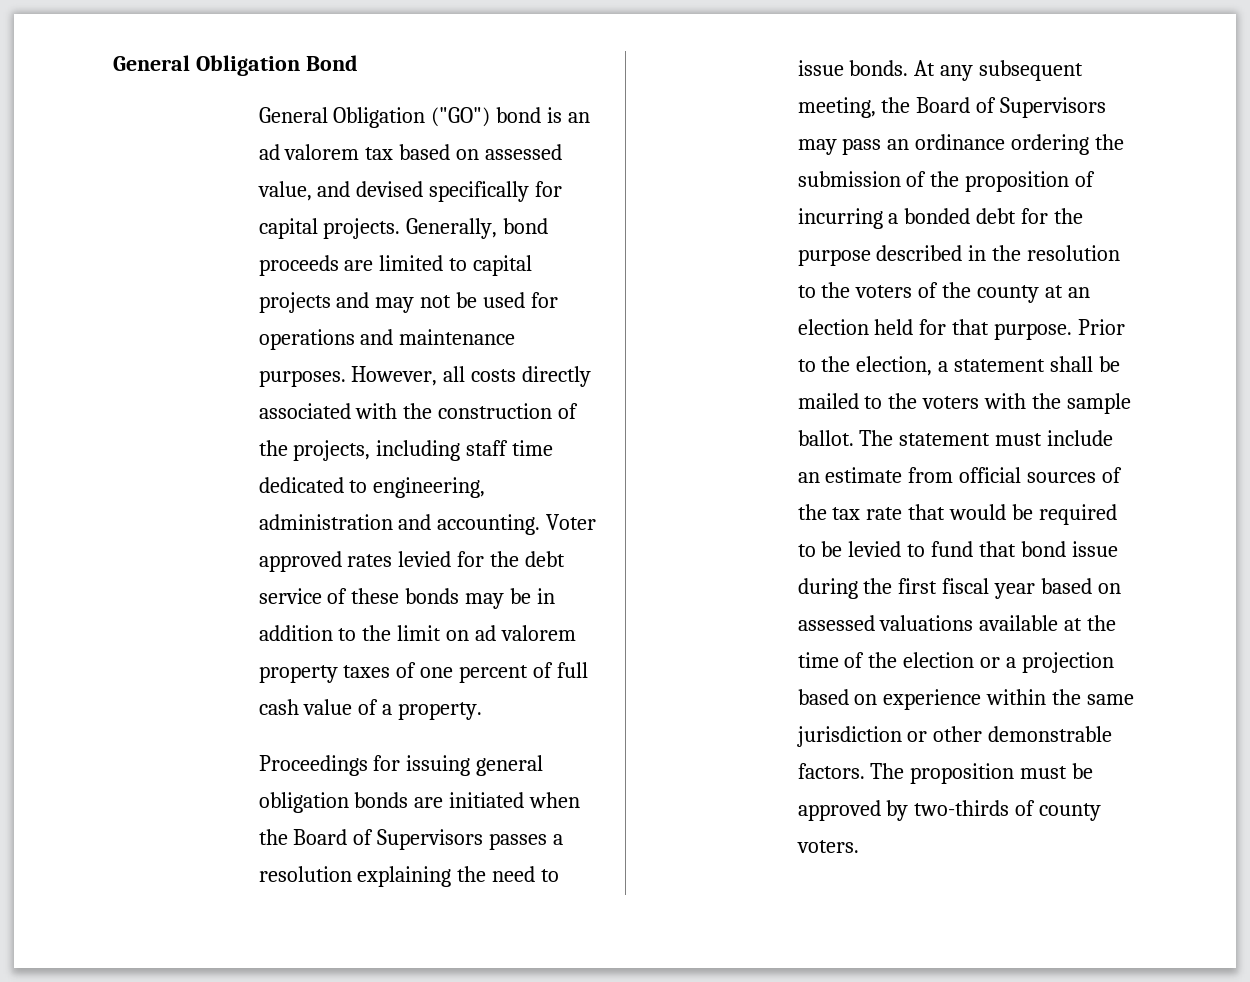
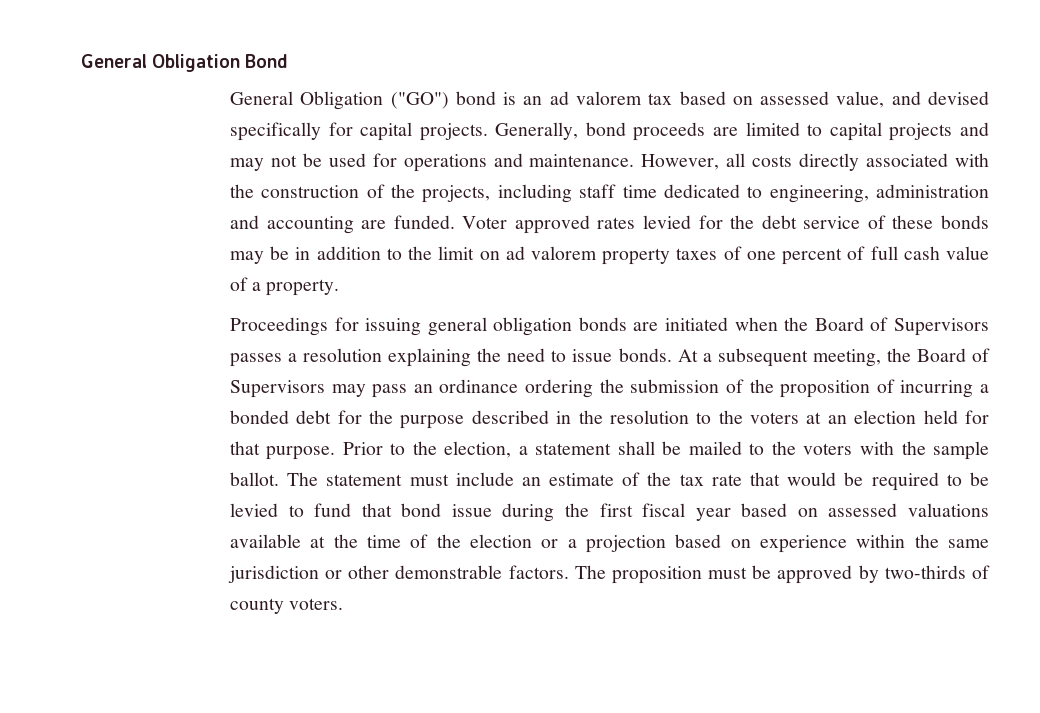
- Generally, bond proceeds are limited to capital projects and may not be used for operations and maintenance purposes.
+ Generally, bond proceeds are limited to capital projects and may not be used for operations and maintenance.
- However, all costs directly associated with the construction of the projects, including staff time dedicated to engineering, administration and accounting.
+ However, all costs directly associated with the construction of the projects, including staff time dedicated to engineering, administration and accounting are funded.
- At any subsequent meeting, the Board of Supervisors may pass an ordinance ordering the submission of the proposition of incurring a bonded debt for the purpose described in the resolution to the voters of the county at an election held for that purpose.
+ At a subsequent meeting, the Board of Supervisors may pass an ordinance ordering the submission of the proposition of incurring a bonded debt for the purpose described in the resolution to the voters at an election held for that purpose.
- The statement must include an estimate from official sources of the tax rate that would be required to be levied to fund that bond issue during the first fiscal year based on assessed valuations available at the time of the election or a projection based on experience within the same jurisdiction or other demonstrable factors.
+ The statement must include an estimate of the tax rate that would be required to be levied to fund that bond issue during the first fiscal year based on assessed valuations available at the time of the election or a projection based on experience within the same jurisdiction or other demonstrable factors.

